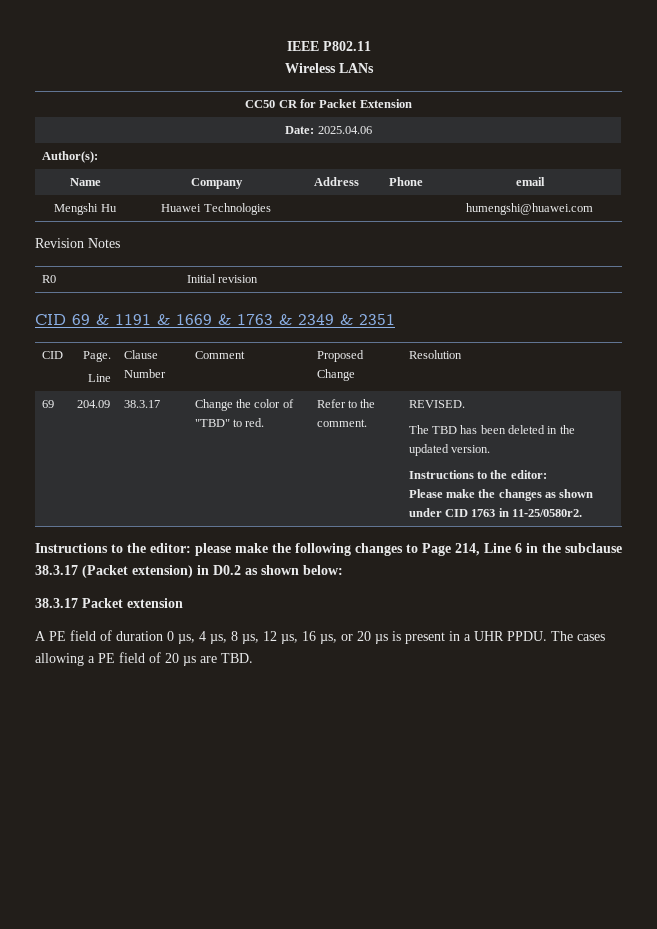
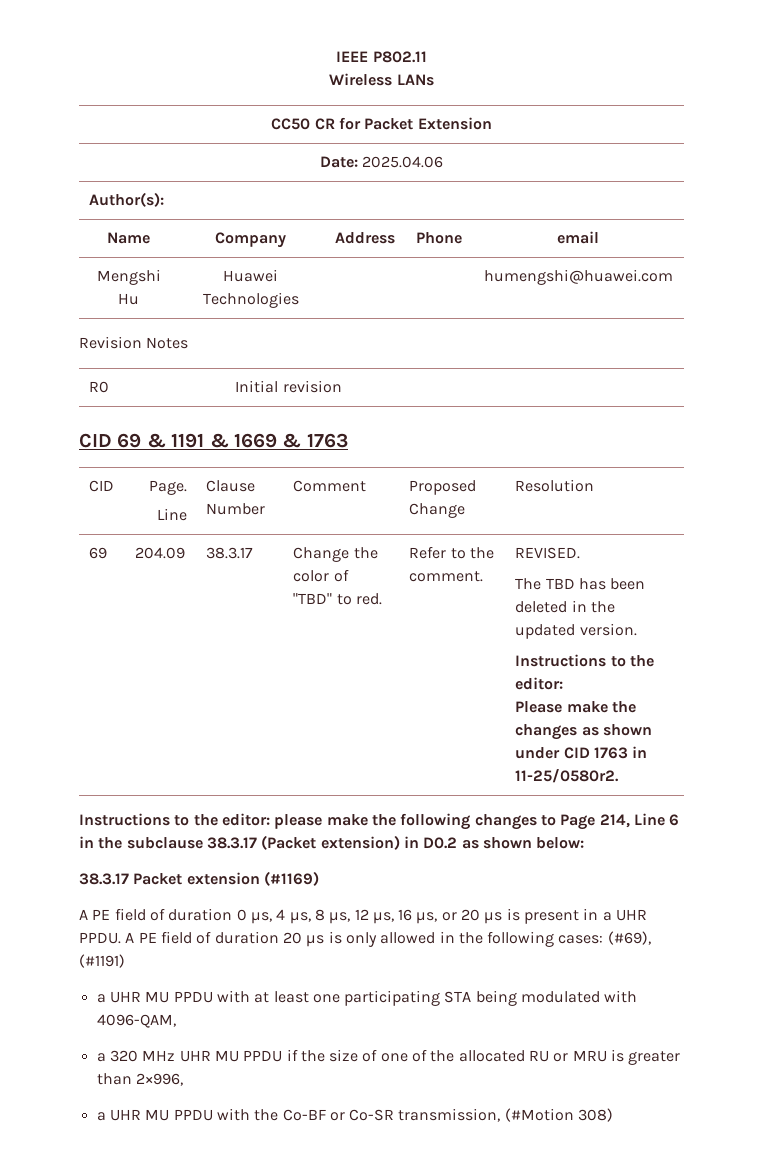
- CID 69 & 1191 & 1669 & 1763 & 2349 & 2351
+ CID 69 & 1191 & 1669 & 1763
- 38.3.17 Packet extension
+ 38.3.17 Packet extension (#1169)
- The cases allowing a PE field of 20 µs are TBD.
+ A PE field of duration 20 µs is only allowed in the following cases: (#69), (#1191)
+ a UHR MU PPDU with at least one participating STA being modulated with 4096-QAM,
+ a 320 MHz UHR MU PPDU if the size of one of the allocated RU or MRU is greater than 2×996,
+ a UHR MU PPDU with the Co-BF or Co-SR transmission, (#Motion 308)

